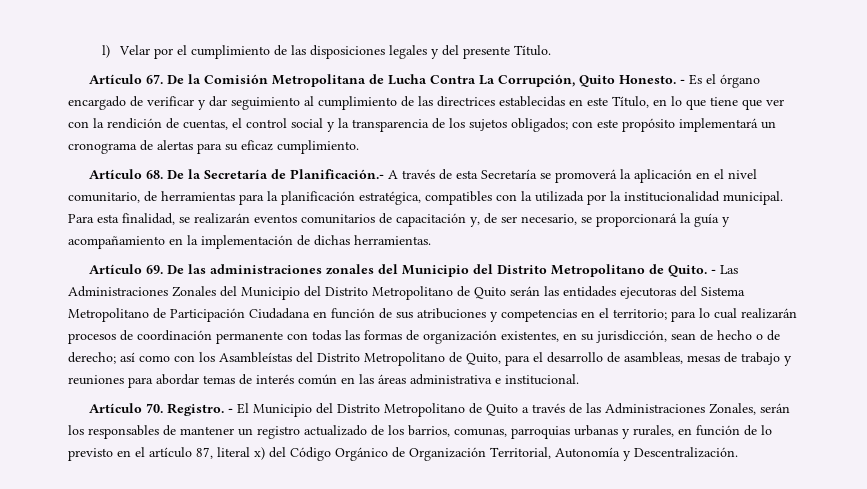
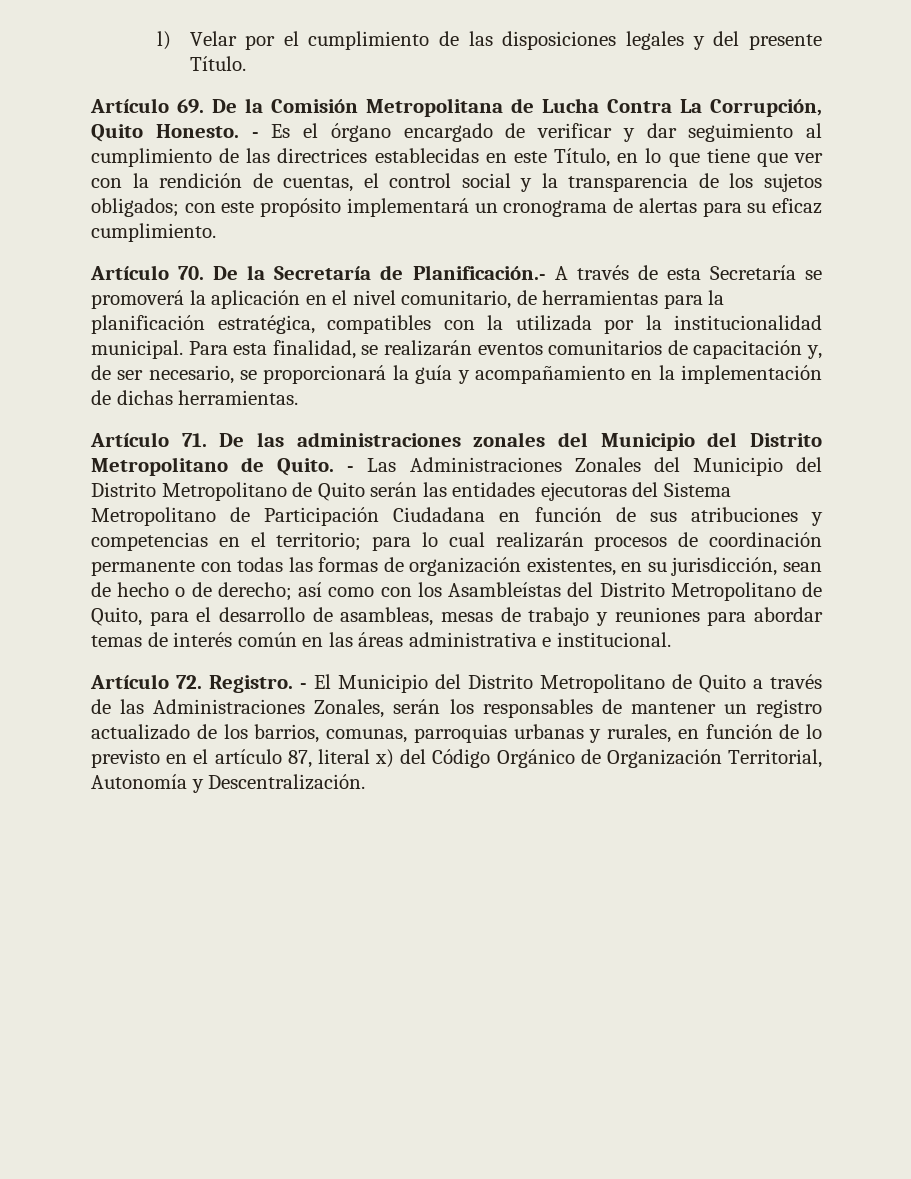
- Artículo 67. De la Comisión Metropolitana de Lucha Contra La Corrupción, Quito Honesto.
+ Artículo 69. De la Comisión Metropolitana de Lucha Contra La Corrupción, Quito Honesto.
- Artículo 68. De la Secretaría de Planificación.- A través de esta Secretaría se promoverá la aplicación en el nivel comunitario, de herramientas para la planificación estratégica, compatibles con la utilizada por la institucionalidad municipal.
+ Artículo 70. De la Secretaría de Planificación.- A través de esta Secretaría se promoverá la aplicación en el nivel comunitario, de herramientas para la planificación estratégica, compatibles con la utilizada por la institucionalidad municipal.
- Artículo 69. De las administraciones zonales del Municipio del Distrito Metropolitano de Quito.
+ Artículo 71. De las administraciones zonales del Municipio del Distrito Metropolitano de Quito.
- Artículo 70. Registro.
+ Artículo 72. Registro.

